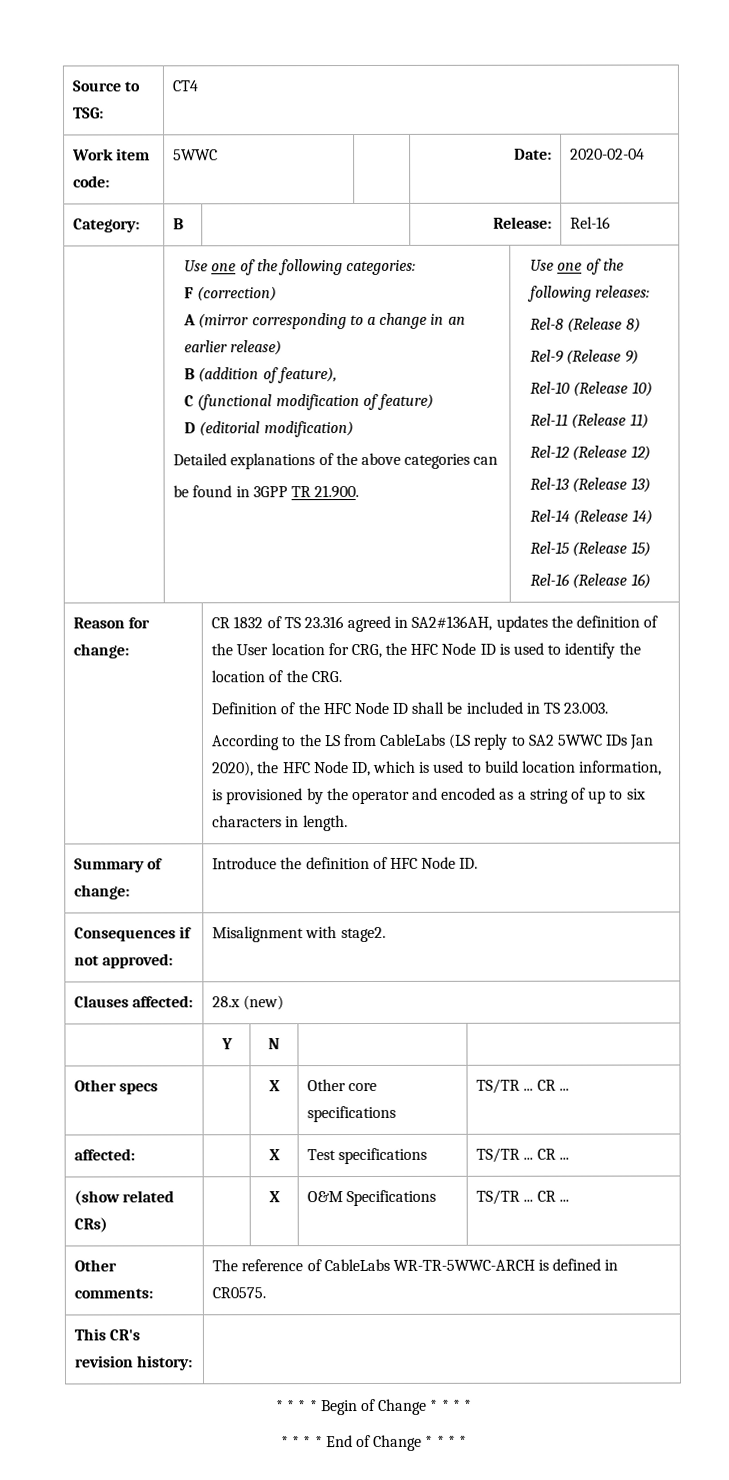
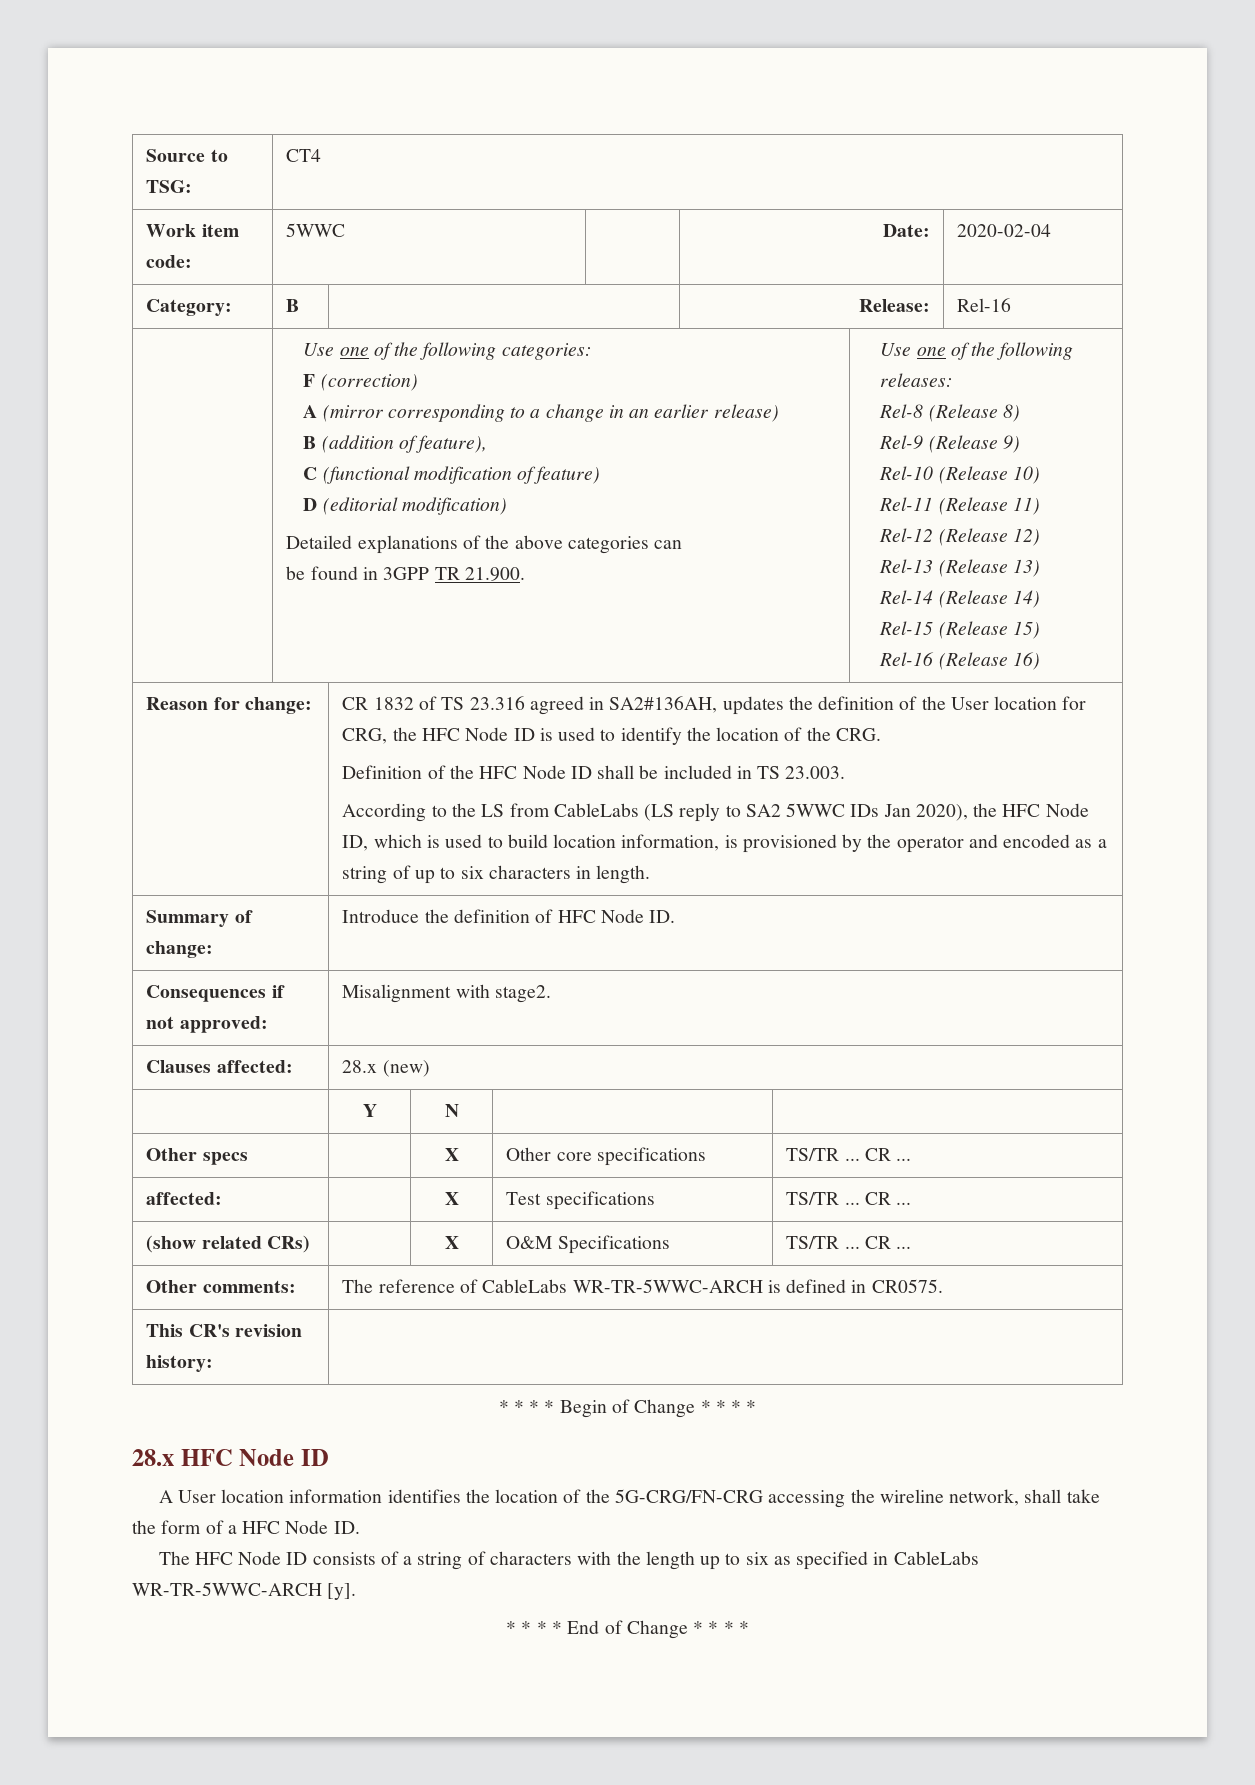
+ 28.x HFC Node ID
+ A User location information identifies the location of the 5G-CRG/FN-CRG accessing the wireline network, shall take the form of a HFC Node ID.
+ The HFC Node ID consists of a string of characters with the length up to six as specified in CableLabs WR-TR-5WWC-ARCH [y].

